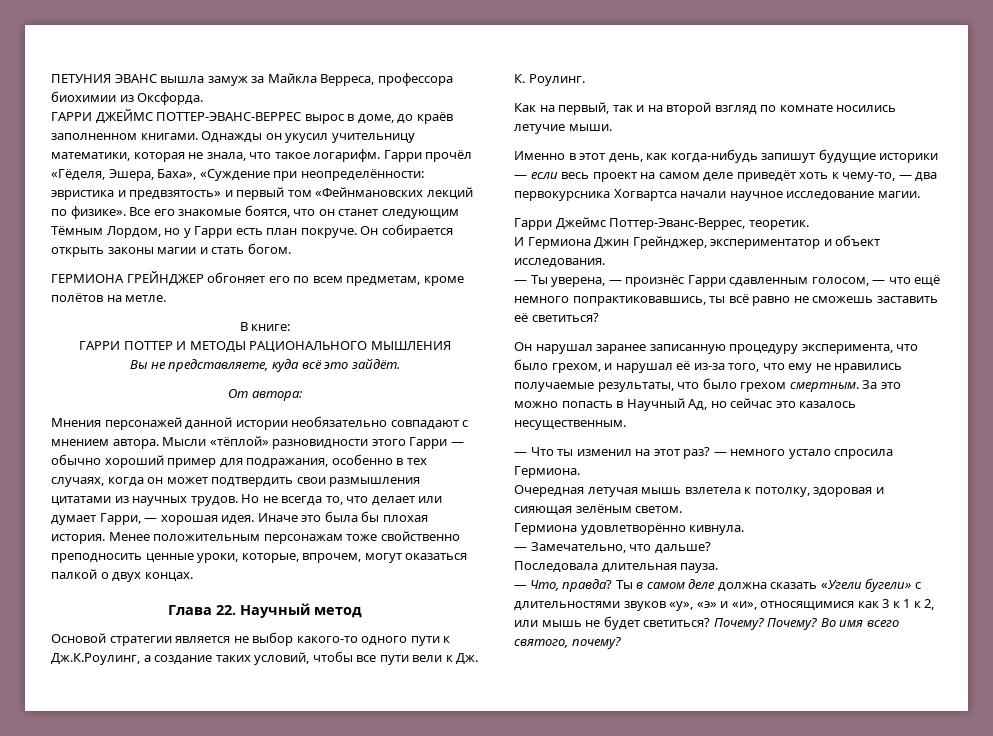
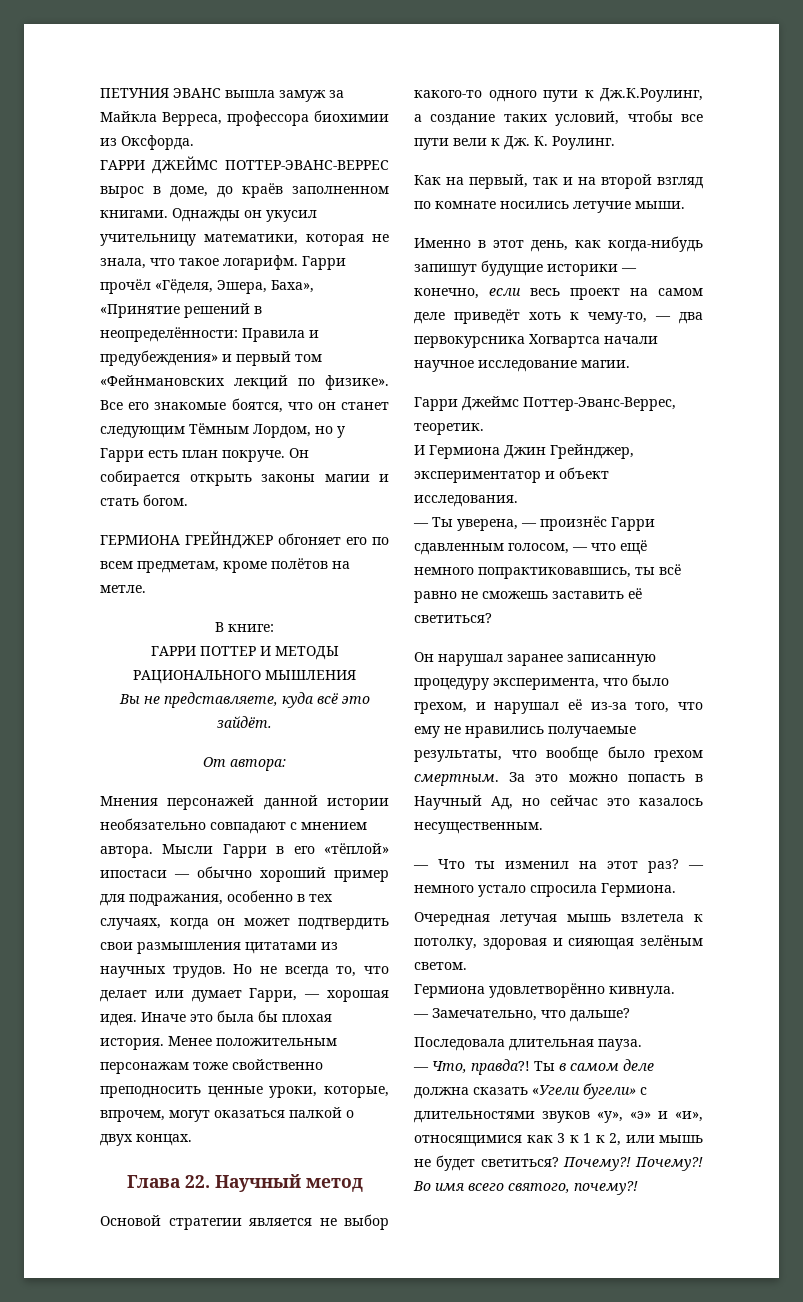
- Гарри прочёл «Гёделя, Эшера, Баха», «Суждение при неопределённости: эвристика и предвзятость» и первый том «Фейнмановских лекций по физике».
+ Гарри прочёл «Гёделя, Эшера, Баха», «Принятие решений в неопределённости: Правила и предубеждения» и первый том «Фейнмановских лекций по физике».
- Мысли «тёплой» разновидности этого Гарри — обычно хороший пример для подражания, особенно в тех случаях, когда он может подтвердить свои размышления цитатами из научных трудов.
+ Мысли Гарри в его «тёплой» ипостаси — обычно хороший пример для подражания, особенно в тех случаях, когда он может подтвердить свои размышления цитатами из научных трудов.
- Именно в этот день, как когда-нибудь запишут будущие историки — если весь проект на самом деле приведёт хоть к чему-то, — два первокурсника Хогвартса начали научное исследование магии.
+ Именно в этот день, как когда-нибудь запишут будущие историки — конечно, если весь проект на самом деле приведёт хоть к чему-то, — два первокурсника Хогвартса начали научное исследование магии.
- Он нарушал заранее записанную процедуру эксперимента, что было грехом, и нарушал её из-за того, что ему не нравились получаемые результаты, что было грехом смертным.
+ Он нарушал заранее записанную процедуру эксперимента, что было грехом, и нарушал её из-за того, что ему не нравились получаемые результаты, что вообще было грехом смертным.
- — Что, правда?
+ — Что, правда?!
- Почему? Почему?
+ Почему?! Почему?!
- Во имя всего святого, почему?
+ Во имя всего святого, почему?!

